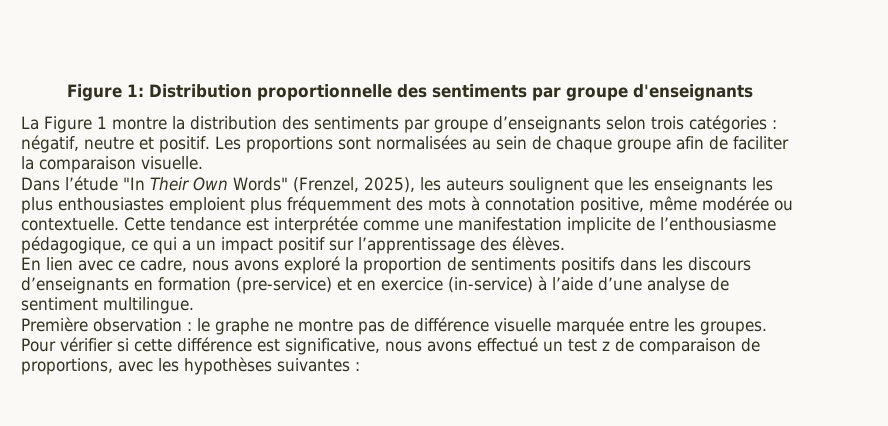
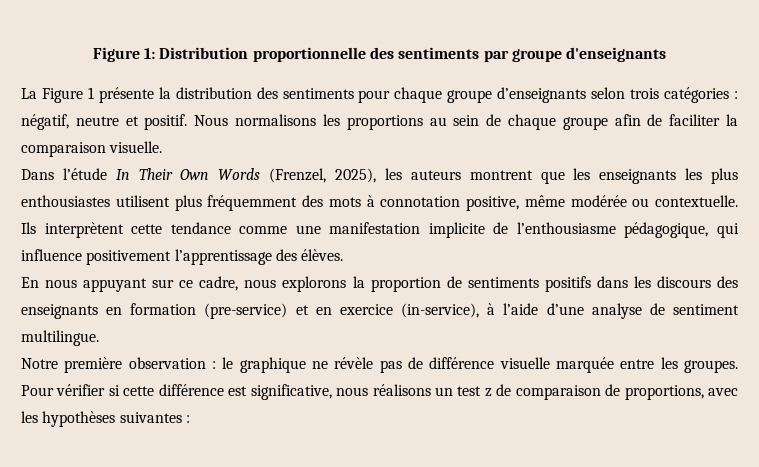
- La Figure 1 montre la distribution des sentiments par groupe d’enseignants selon trois catégories : négatif, neutre et positif.
+ La Figure 1 présente la distribution des sentiments pour chaque groupe d’enseignants selon trois catégories : négatif, neutre et positif.
- Les proportions sont normalisées au sein de chaque groupe afin de faciliter la comparaison visuelle.
+ Nous normalisons les proportions au sein de chaque groupe afin de faciliter la comparaison visuelle.
- Dans l’étude "In Their Own Words" (Frenzel, 2025), les auteurs soulignent que les enseignants les plus enthousiastes emploient plus fréquemment des mots à connotation positive, même modérée ou contextuelle.
+ Dans l’étude In Their Own Words (Frenzel, 2025), les auteurs montrent que les enseignants les plus enthousiastes utilisent plus fréquemment des mots à connotation positive, même modérée ou contextuelle.
- Cette tendance est interprétée comme une manifestation implicite de l’enthousiasme pédagogique, ce qui a un impact positif sur l’apprentissage des élèves.
+ Ils interprètent cette tendance comme une manifestation implicite de l’enthousiasme pédagogique, qui influence positivement l’apprentissage des élèves.
- En lien avec ce cadre, nous avons exploré la proportion de sentiments positifs dans les discours d’enseignants en formation (pre-service) et en exercice (in-service) à l’aide d’une analyse de sentiment multilingue.
+ En nous appuyant sur ce cadre, nous explorons la proportion de sentiments positifs dans les discours des enseignants en formation (pre-service) et en exercice (in-service), à l’aide d’une analyse de sentiment multilingue.
- Première observation : le graphe ne montre pas de différence visuelle marquée entre les groupes.
+ Notre première observation : le graphique ne révèle pas de différence visuelle marquée entre les groupes.
- Pour vérifier si cette différence est significative, nous avons effectué un test z de comparaison de proportions, avec les hypothèses suivantes :
+ Pour vérifier si cette différence est significative, nous réalisons un test z de comparaison de proportions, avec les hypothèses suivantes :

